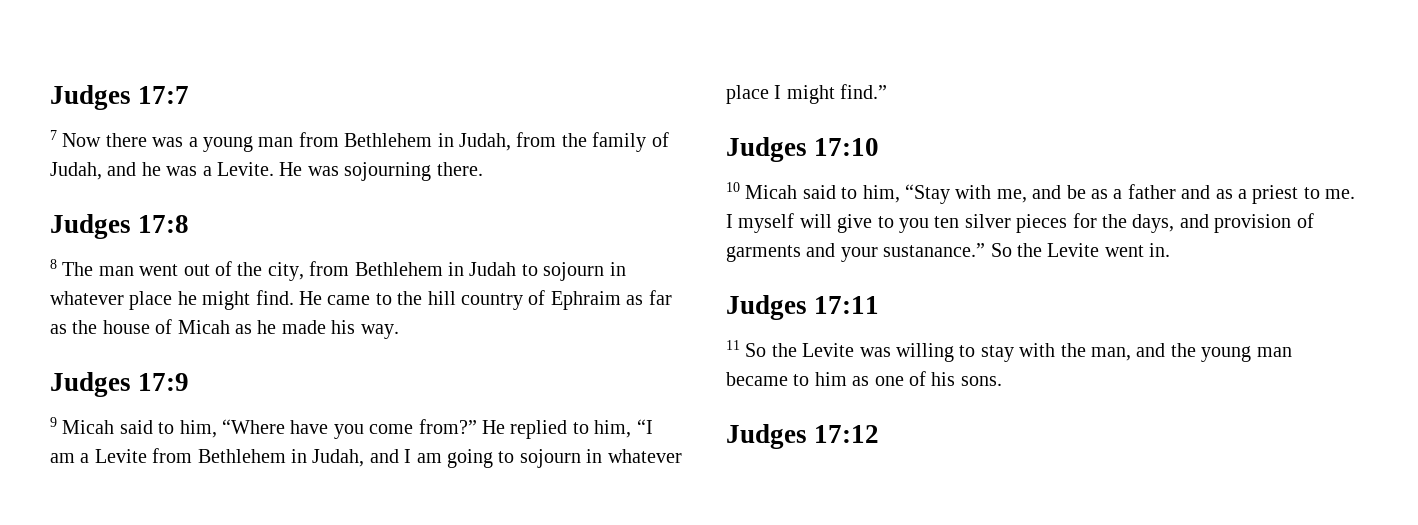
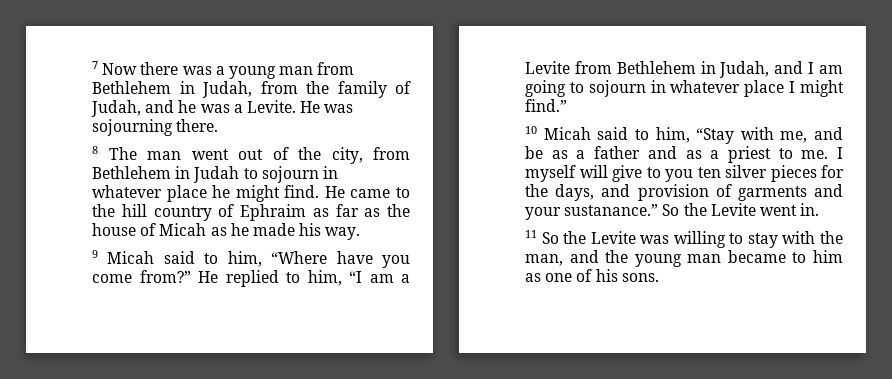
- Judges 17:7
- Judges 17:8
- Judges 17:9
- Judges 17:10
- Judges 17:11
- Judges 17:12

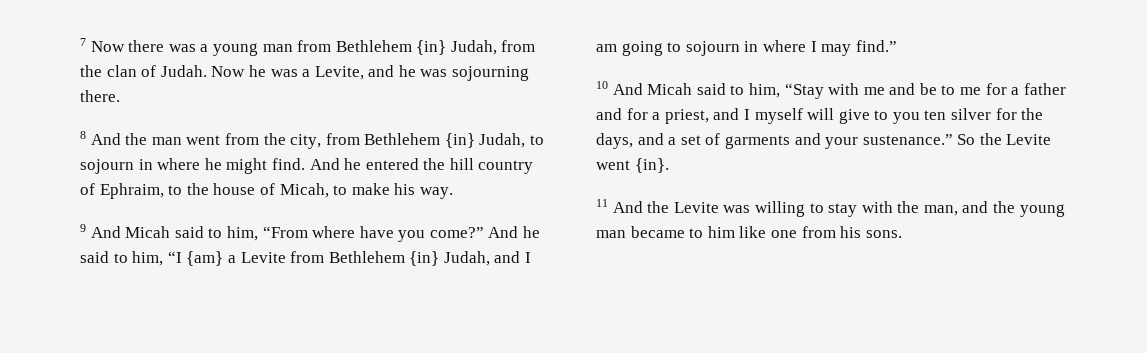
- 7 Now there was a young man from Bethlehem in Judah, from the family of Judah, and he was a Levite. He was sojourning there.
+ 7 Now there was a young man from Bethlehem {in} Judah, from the clan of Judah. Now he was a Levite, and he was sojourning there.
- 8 The man went out of the city, from Bethlehem in Judah to sojourn in whatever place he might find.
+ 8 And the man went from the city, from Bethlehem {in} Judah, to sojourn in where he might find.
- He came to the hill country of Ephraim as far as the house of Micah as he made his way.
+ And he entered the hill country of Ephraim, to the house of Micah, to make his way.
- 9 Micah said to him, “Where have you come from?” He replied to him, “I am a Levite from Bethlehem in Judah, and I am going to sojourn in whatever place I might find.”
+ 9 And Micah said to him, “From where have you come?” And he said to him, “I {am} a Levite from Bethlehem {in} Judah, and I am going to sojourn in where I may find.”
- 10 Micah said to him, “Stay with me, and be as a father and as a priest to me. I myself will give to you ten silver pieces for the days, and provision of garments and your sustanance.”
+ 10 And Micah said to him, “Stay with me and be to me for a father and for a priest, and I myself will give to you ten silver for the days, and a set of garments and your sustenance.”
- So the Levite went in.
+ So the Levite went {in}.
- 11 So the Levite was willing to stay with the man, and the young man became to him as one of his sons.
+ 11 And the Levite was willing to stay with the man, and the young man became to him like one from his sons.

